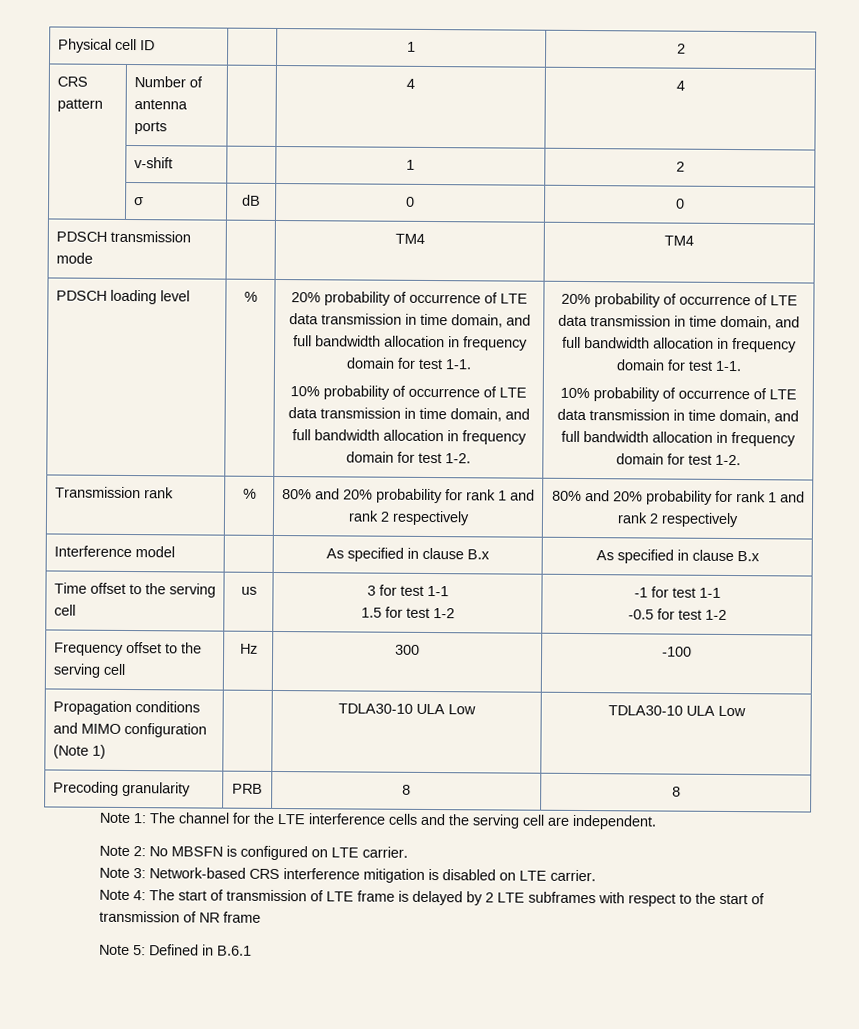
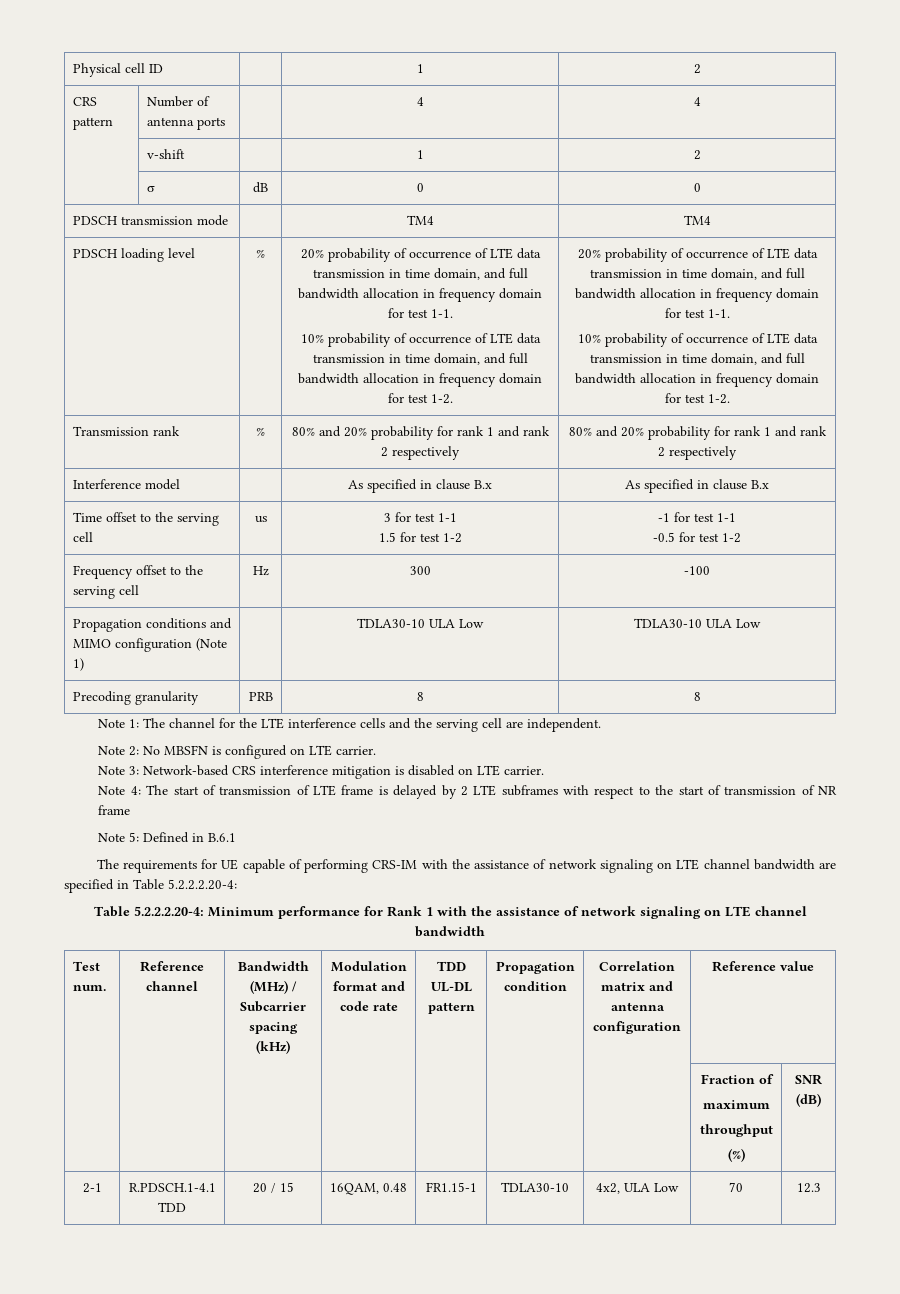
+ The requirements for UE capable of performing CRS-IM with the assistance of network signaling on LTE channel bandwidth are specified in Table 5.2.2.2.20-4:
+ Table 5.2.2.2.20-4: Minimum performance for Rank 1 with the assistance of network signaling on LTE channel bandwidth
+ Test num. | Reference channel | Bandwidth (MHz) / Subcarrier spacing (kHz) | Modulation format and code rate | TDD UL-DL pattern | Propagation condition | Correlation matrix and antenna configuration | Reference value
+ | | | | | | | Fraction of
+ maximum
+ throughput
+ (%) | SNR (dB)
+ 2-1 | R.PDSCH.1-4.1 TDD | 20 / 15 | 16QAM, 0.48 | FR1.15-1 | TDLA30-10 | 4x2, ULA Low | 70 | 12.3

